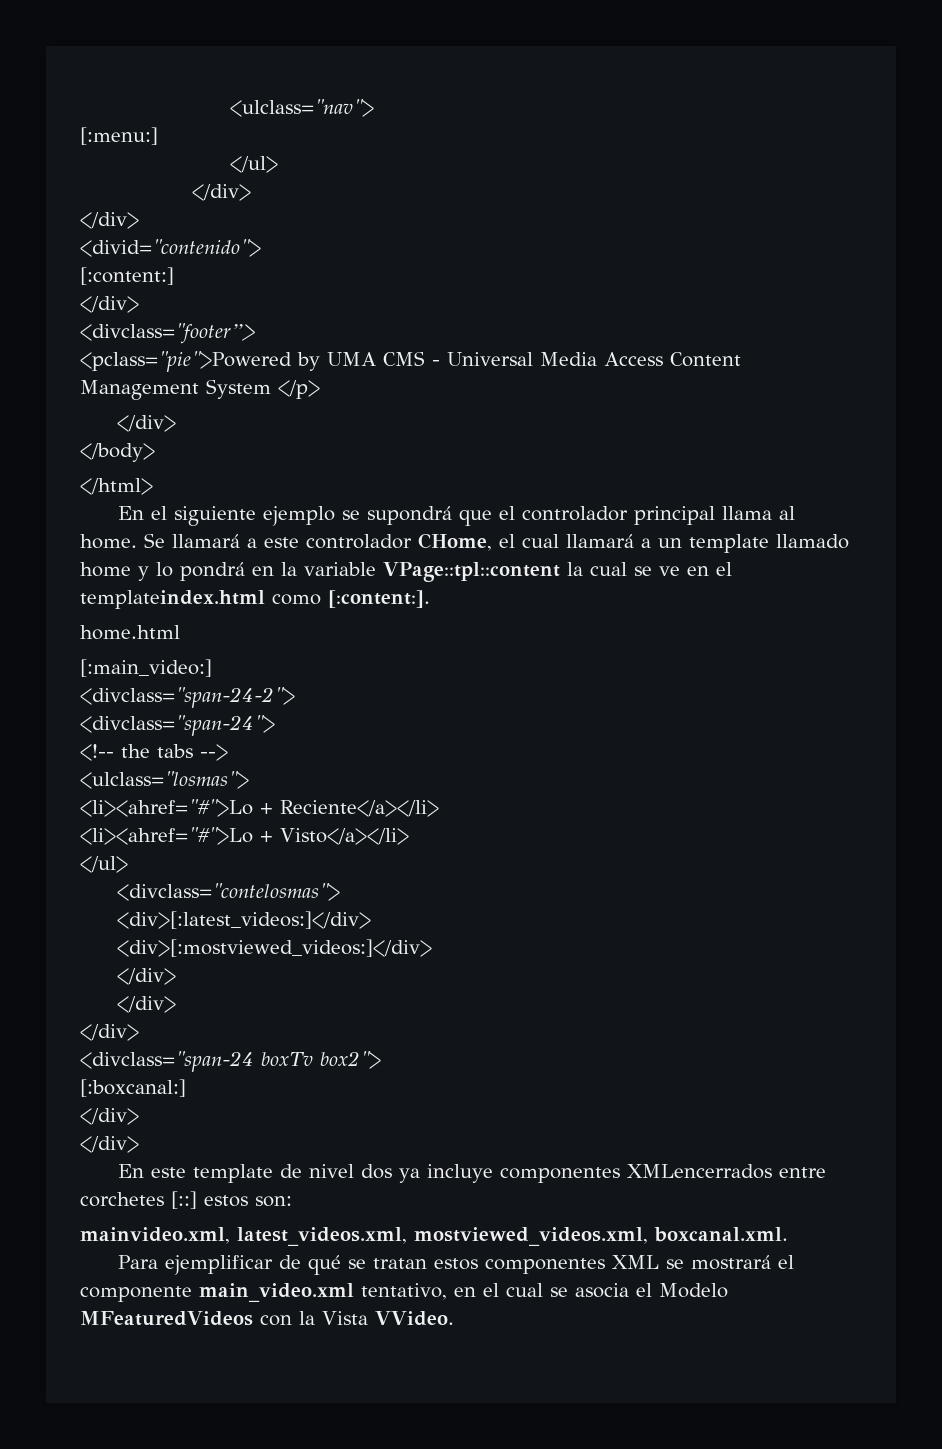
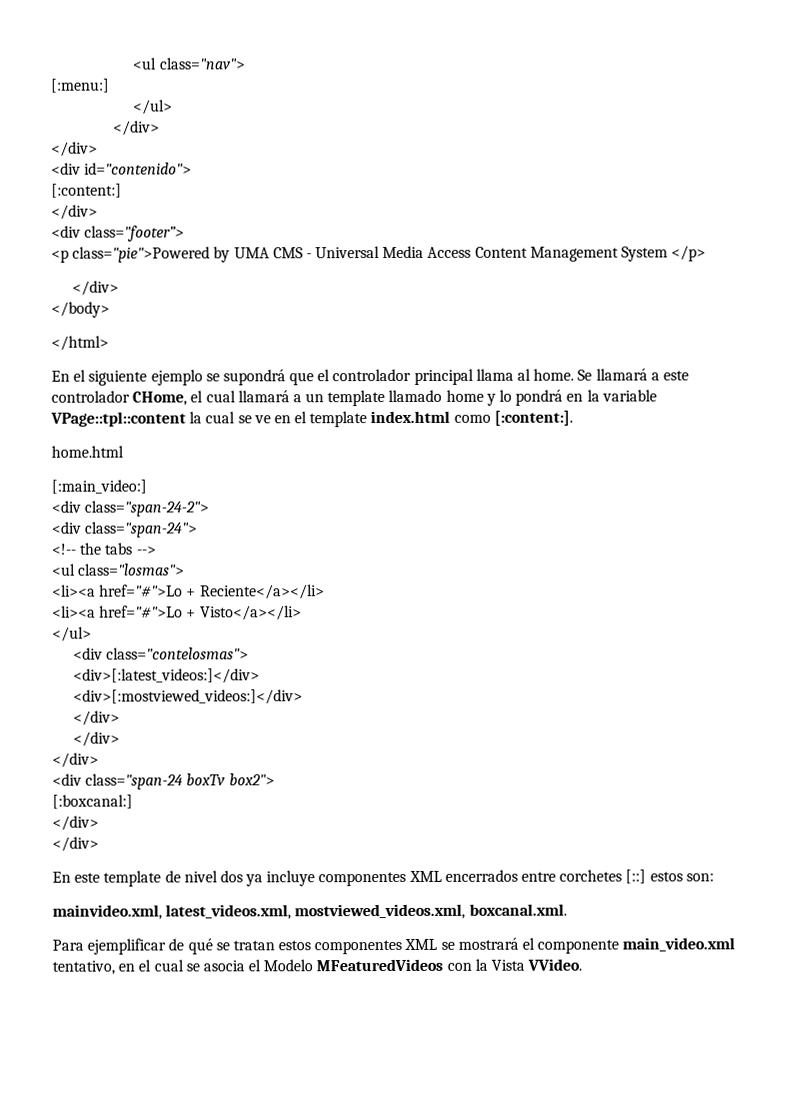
- <ulclass="nav">
+ <ul class="nav">
- <divid="contenido">
+ <div id="contenido">
- <divclass="footer”>
- <pclass="pie">Powered by UMA CMS - Universal Media Access Content Management System </p>
+ <div class="footer”>
+ <p class="pie">Powered by UMA CMS - Universal Media Access Content Management System </p>
- Se llamará a este controlador CHome, el cual llamará a un template llamado home y lo pondrá en la variable VPage::tpl::content la cual se ve en el templateindex.html como [:content:].
+ Se llamará a este controlador CHome, el cual llamará a un template llamado home y lo pondrá en la variable VPage::tpl::content la cual se ve en el template index.html como [:content:].
- <divclass="span-24-2">
- <divclass="span-24">
+ <div class="span-24-2">
+ <div class="span-24">
- <ulclass="losmas">
- <li><ahref="#">Lo + Reciente</a></li>
+ <ul class="losmas">
+ <li><a href="#">Lo + Reciente</a></li>
- <li><ahref="#">Lo + Visto</a></li>
+ <li><a href="#">Lo + Visto</a></li>
- <divclass="contelosmas">
+ <div class="contelosmas">
- <divclass="span-24 boxTv box2">
+ <div class="span-24 boxTv box2">
- En este template de nivel dos ya incluye componentes XMLencerrados entre corchetes [::] estos son:
+ En este template de nivel dos ya incluye componentes XML encerrados entre corchetes [::] estos son:

